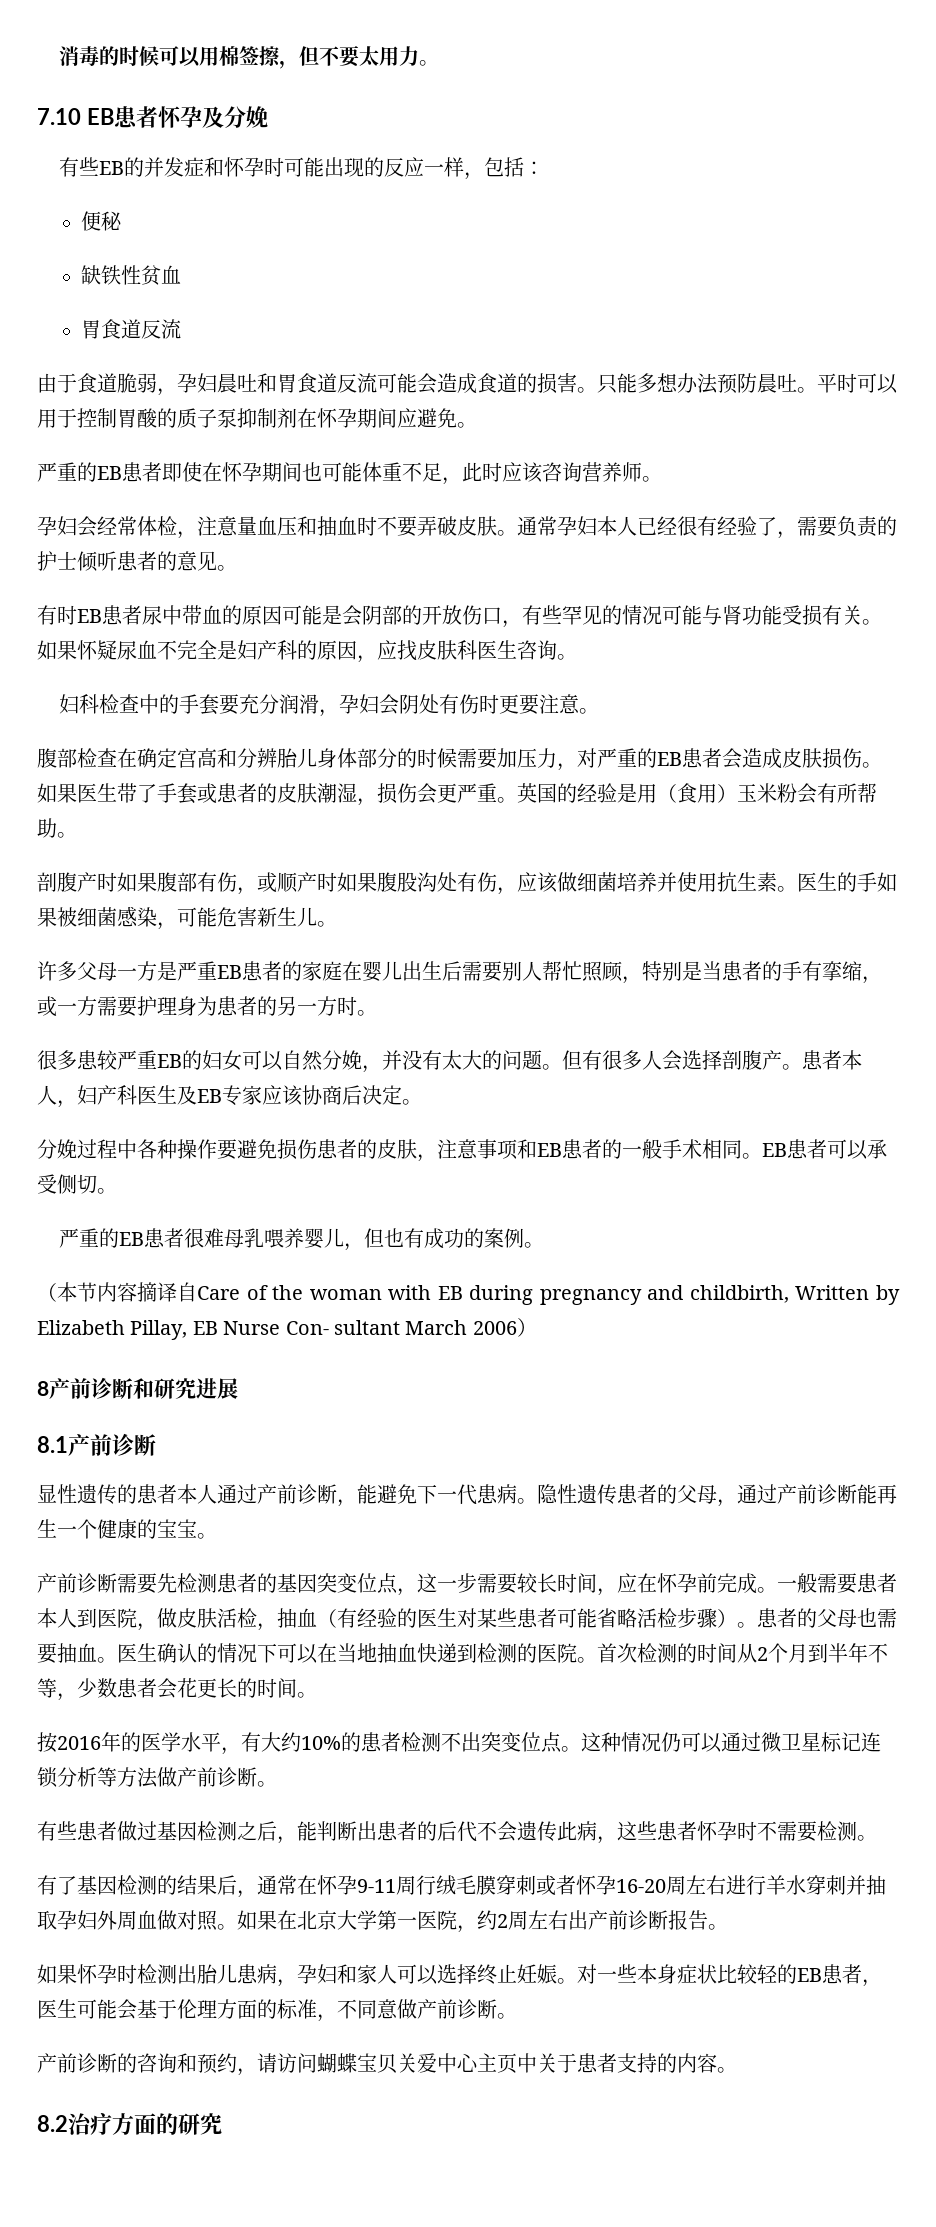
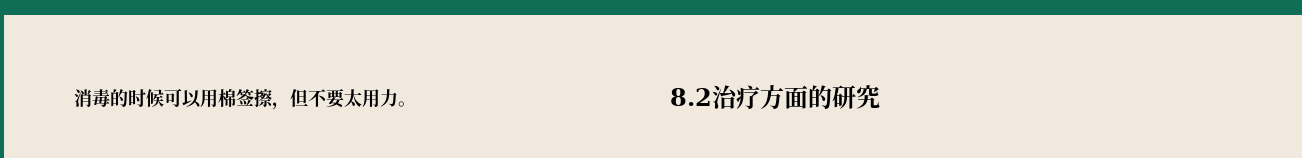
- 7.10 EB患者怀孕及分娩
- 有些EB的并发症和怀孕时可能出现的反应一样，包括：
- 便秘
- 缺铁性贫血
- 胃食道反流
- 由于食道脆弱，孕妇晨吐和胃食道反流可能会造成食道的损害。只能多想办法预防晨吐。平时可以用于控制胃酸的质子泵抑制剂在怀孕期间应避免。
- 严重的EB患者即使在怀孕期间也可能体重不足，此时应该咨询营养师。
- 孕妇会经常体检，注意量血压和抽血时不要弄破皮肤。通常孕妇本人已经很有经验了，需要负责的护士倾听患者的意见。
- 有时EB患者尿中带血的原因可能是会阴部的开放伤口，有些罕见的情况可能与肾功能受损有关。如果怀疑尿血不完全是妇产科的原因，应找皮肤科医生咨询。
- 妇科检查中的手套要充分润滑，孕妇会阴处有伤时更要注意。
- 腹部检查在确定宫高和分辨胎儿身体部分的时候需要加压力，对严重的EB患者会造成皮肤损伤。如果医生带了手套或患者的皮肤潮湿，损伤会更严重。英国的经验是用（食用）玉米粉会有所帮助。
- 剖腹产时如果腹部有伤，或顺产时如果腹股沟处有伤，应该做细菌培养并使用抗生素。医生的手如果被细菌感染，可能危害新生儿。
- 许多父母一方是严重EB患者的家庭在婴儿出生后需要别人帮忙照顾，特别是当患者的手有挛缩，或一方需要护理身为患者的另一方时。
- 很多患较严重EB的妇女可以自然分娩，并没有太大的问题。但有很多人会选择剖腹产。患者本人，妇产科医生及EB专家应该协商后决定。
- 分娩过程中各种操作要避免损伤患者的皮肤，注意事项和EB患者的一般手术相同。EB患者可以承受侧切。
- 严重的EB患者很难母乳喂养婴儿，但也有成功的案例。
- （本节内容摘译自Care of the woman with EB during pregnancy and childbirth, Written by Elizabeth Pillay, EB Nurse Con- sultant March 2006）
- 8产前诊断和研究进展
- 8.1产前诊断
- 显性遗传的患者本人通过产前诊断，能避免下一代患病。隐性遗传患者的父母，通过产前诊断能再生一个健康的宝宝。
- 产前诊断需要先检测患者的基因突变位点，这一步需要较长时间，应在怀孕前完成。一般需要患者本人到医院，做皮肤活检，抽血（有经验的医生对某些患者可能省略活检步骤）。患者的父母也需要抽血。医生确认的情况下可以在当地抽血快递到检测的医院。首次检测的时间从2个月到半年不等，少数患者会花更长的时间。
- 按2016年的医学水平，有大约10%的患者检测不出突变位点。这种情况仍可以通过微卫星标记连锁分析等方法做产前诊断。
- 有些患者做过基因检测之后，能判断出患者的后代不会遗传此病，这些患者怀孕时不需要检测。
- 有了基因检测的结果后，通常在怀孕9-11周行绒毛膜穿刺或者怀孕16-20周左右进行羊水穿刺并抽取孕妇外周血做对照。如果在北京大学第一医院，约2周左右出产前诊断报告。
- 如果怀孕时检测出胎儿患病，孕妇和家人可以选择终止妊娠。对一些本身症状比较轻的EB患者，医生可能会基于伦理方面的标准，不同意做产前诊断。
- 产前诊断的咨询和预约，请访问蝴蝶宝贝关爱中心主页中关于患者支持的内容。

